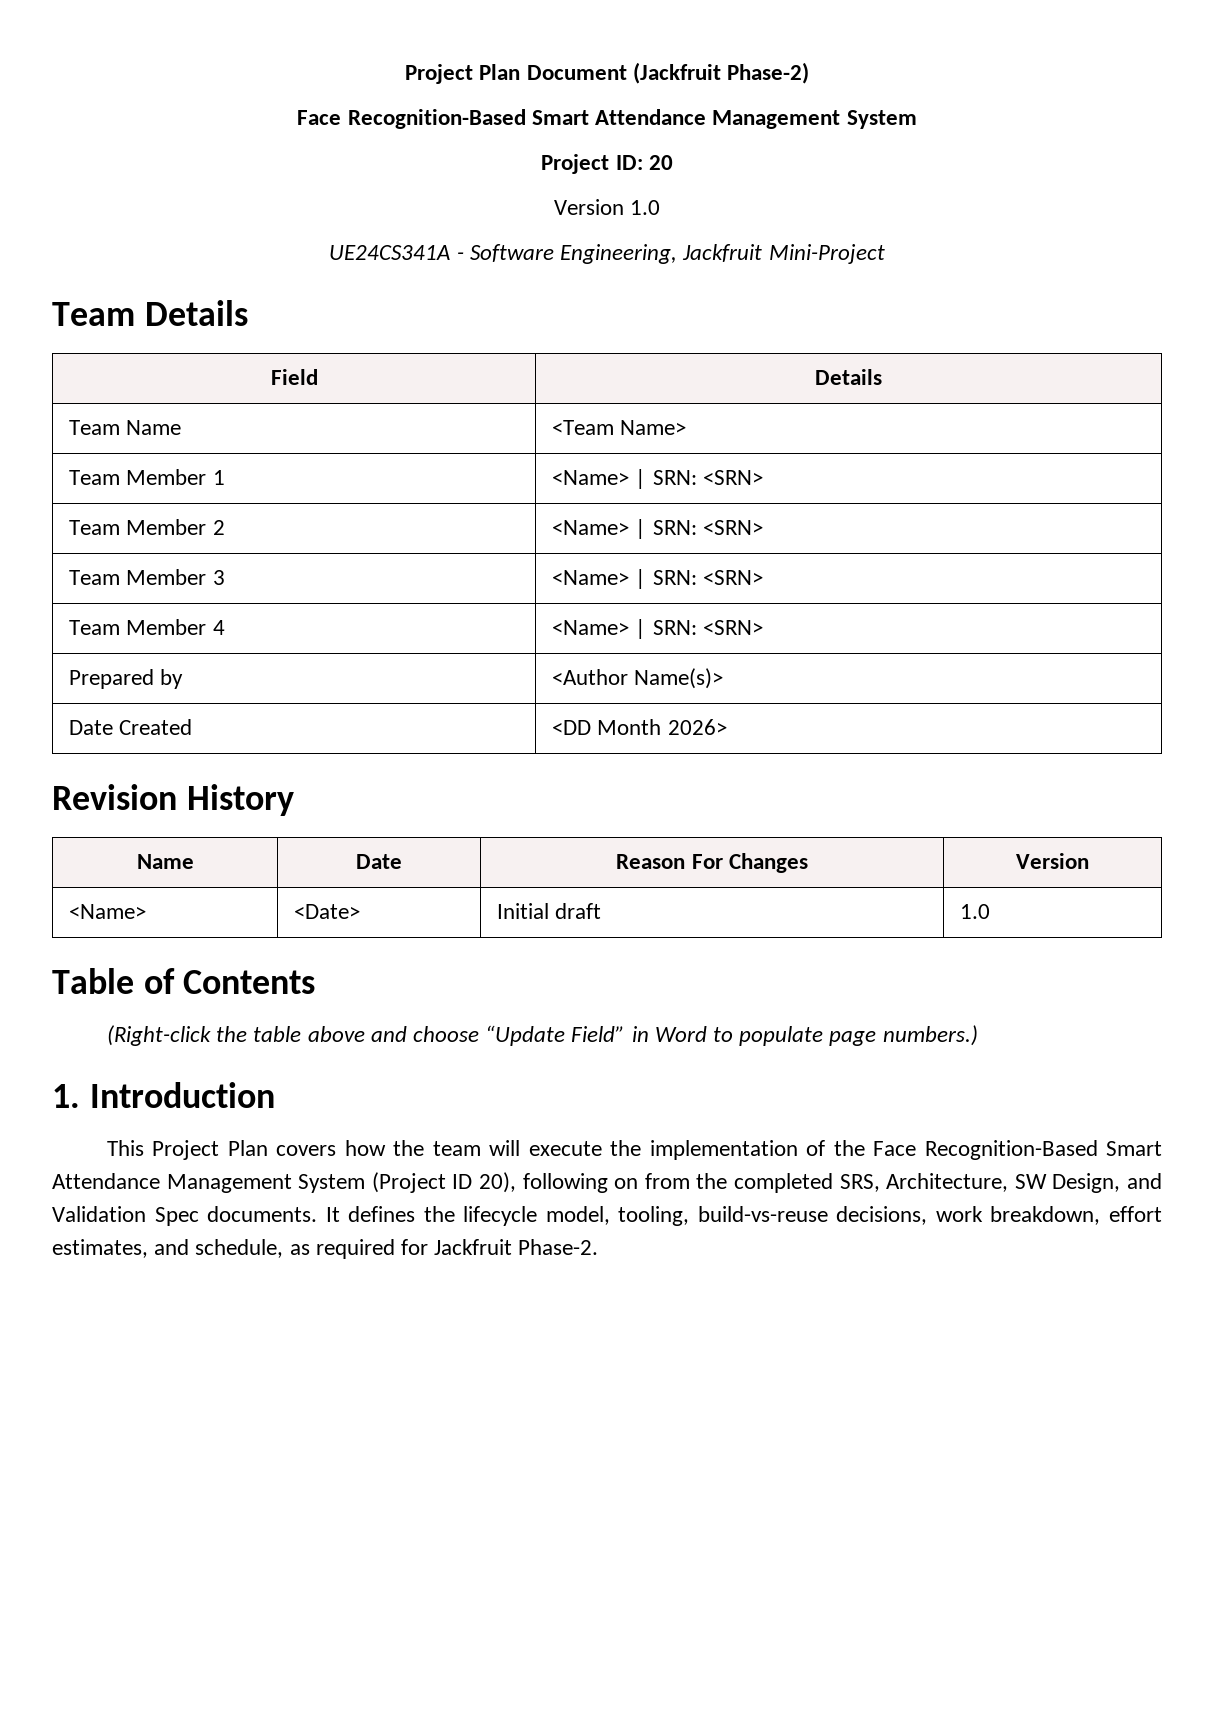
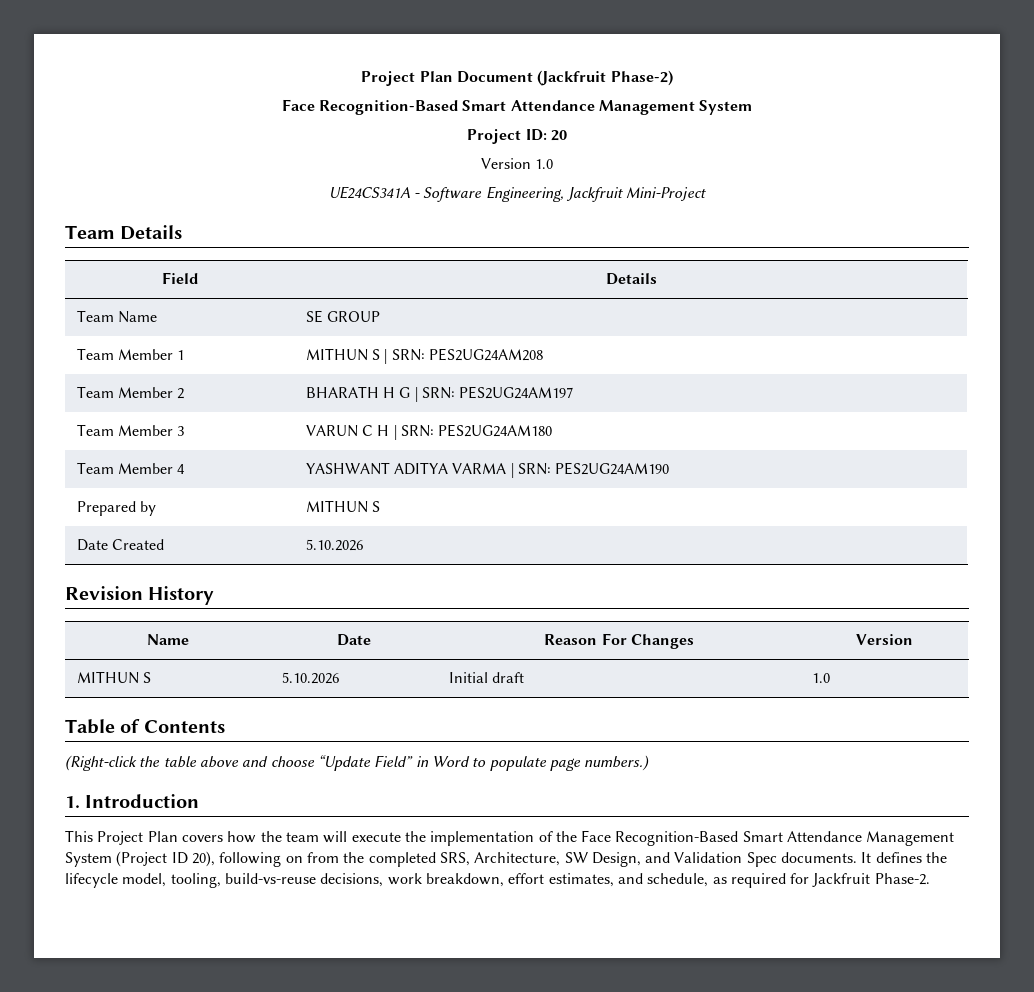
- Team Name | <Team Name>
+ Team Name | SE GROUP
- Team Member 1 | <Name> | SRN: <SRN>
+ Team Member 1 | MITHUN S | SRN: PES2UG24AM208
- Team Member 2 | <Name> | SRN: <SRN>
+ Team Member 2 | BHARATH H G | SRN: PES2UG24AM197
- Team Member 3 | <Name> | SRN: <SRN>
+ Team Member 3 | VARUN C H | SRN: PES2UG24AM180
- Team Member 4 | <Name> | SRN: <SRN>
+ Team Member 4 | YASHWANT ADITYA VARMA | SRN: PES2UG24AM190
- Prepared by | <Author Name(s)>
+ Prepared by | MITHUN S
- Date Created | <DD Month 2026>
+ Date Created | 5.10.2026
- <Name> | <Date> | Initial draft | 1.0
+ MITHUN S | 5.10.2026 | Initial draft | 1.0

